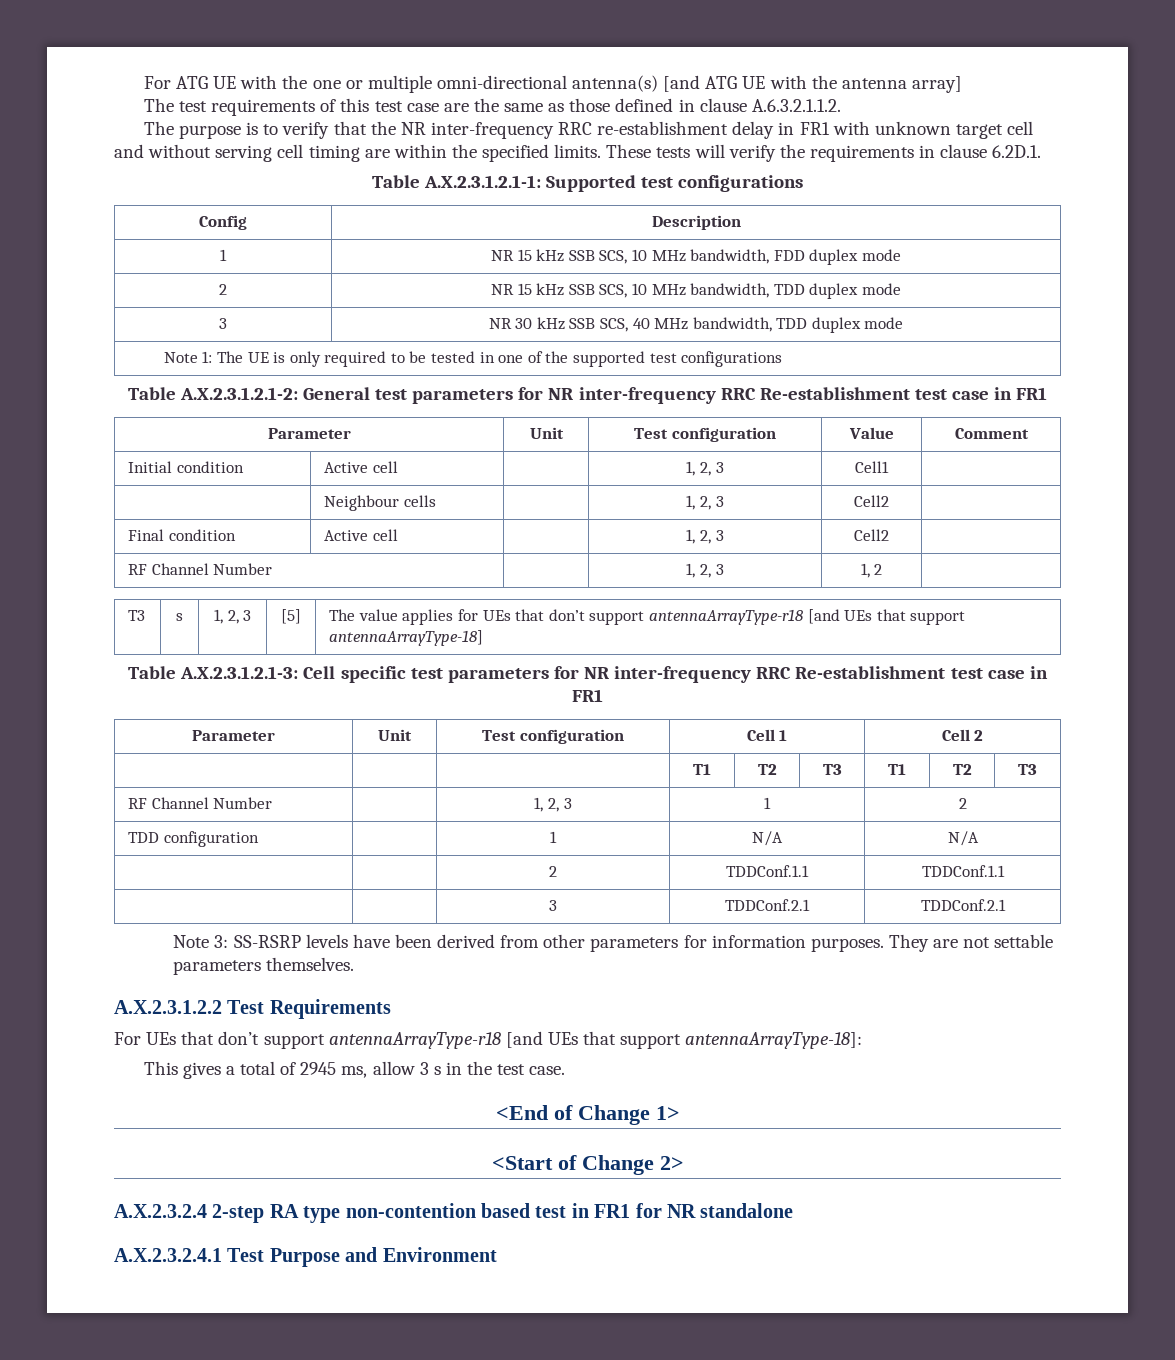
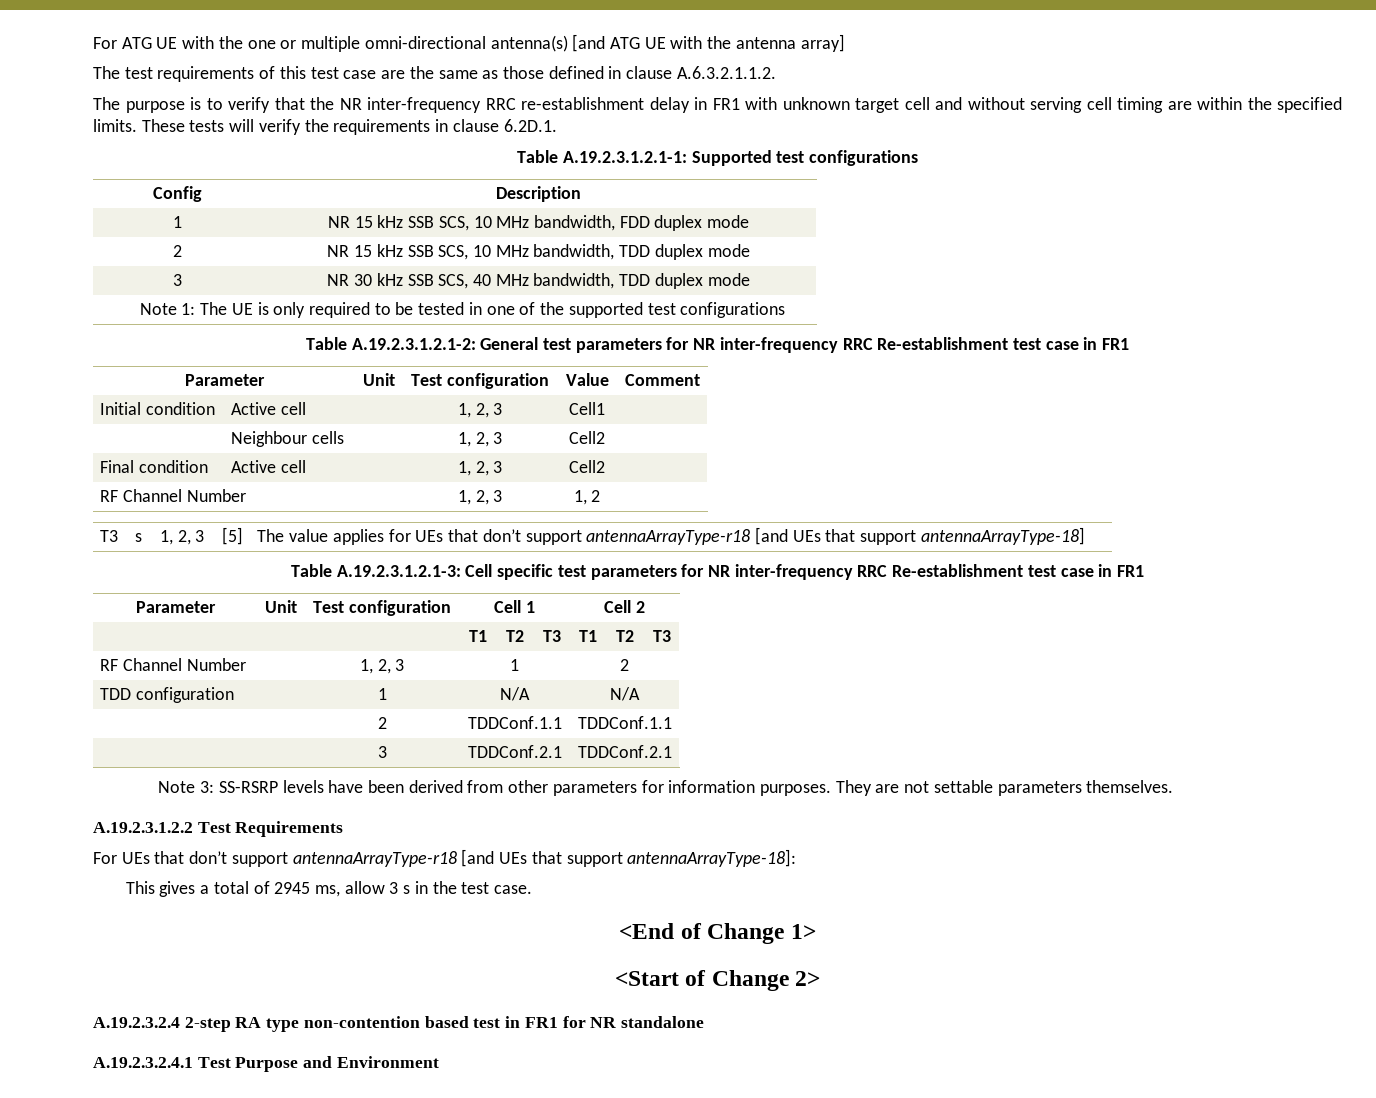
- Table A.X.2.3.1.2.1-1: Supported test configurations
+ Table A.19.2.3.1.2.1-1: Supported test configurations
- Table A.X.2.3.1.2.1-2: General test parameters for NR inter-frequency RRC Re-establishment test case in FR1
+ Table A.19.2.3.1.2.1-2: General test parameters for NR inter-frequency RRC Re-establishment test case in FR1
- Table A.X.2.3.1.2.1-3: Cell specific test parameters for NR inter-frequency RRC Re-establishment test case in FR1
+ Table A.19.2.3.1.2.1-3: Cell specific test parameters for NR inter-frequency RRC Re-establishment test case in FR1
- A.X.2.3.1.2.2 Test Requirements
+ A.19.2.3.1.2.2 Test Requirements
- A.X.2.3.2.4 2-step RA type non-contention based test in FR1 for NR standalone
+ A.19.2.3.2.4 2-step RA type non-contention based test in FR1 for NR standalone
- A.X.2.3.2.4.1 Test Purpose and Environment
+ A.19.2.3.2.4.1 Test Purpose and Environment

